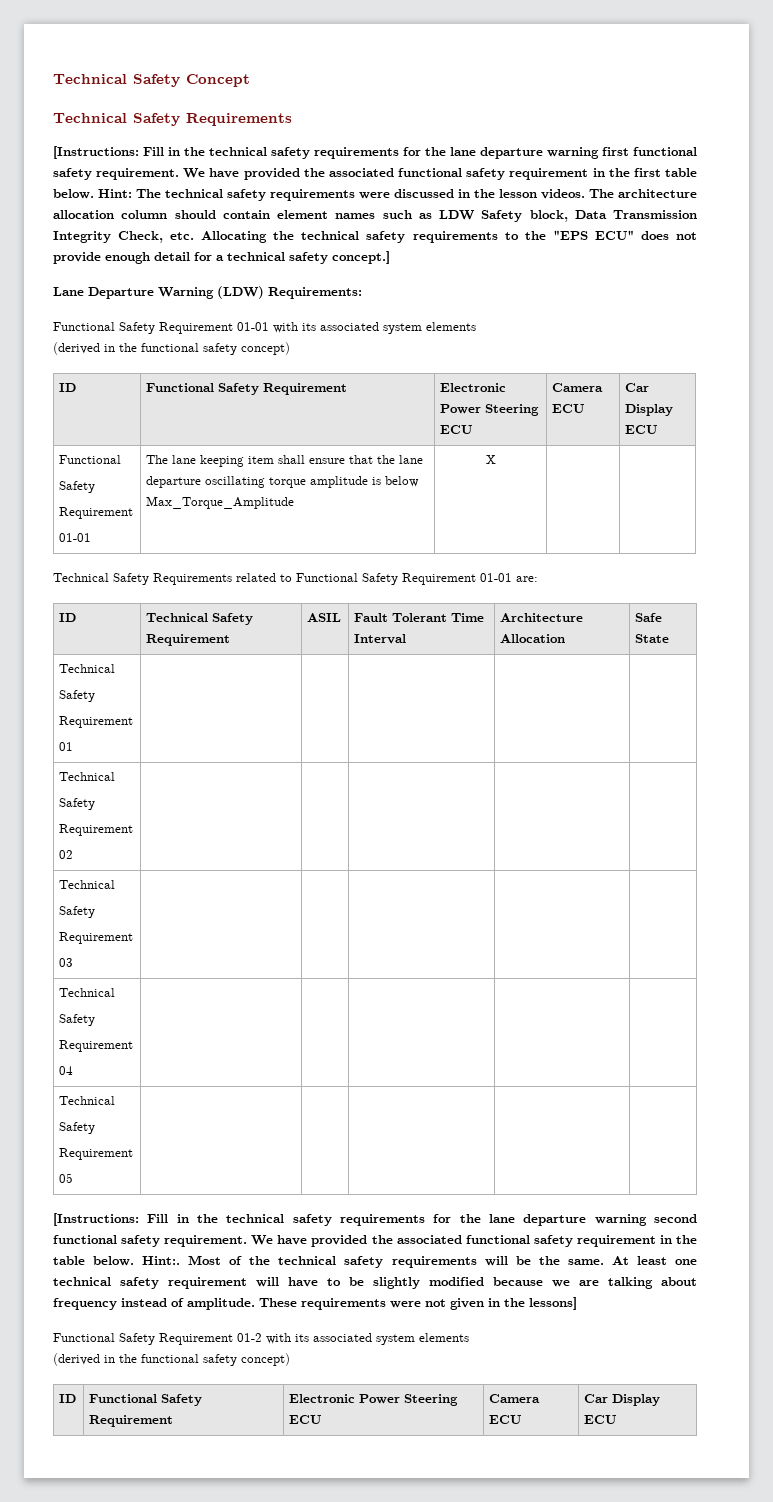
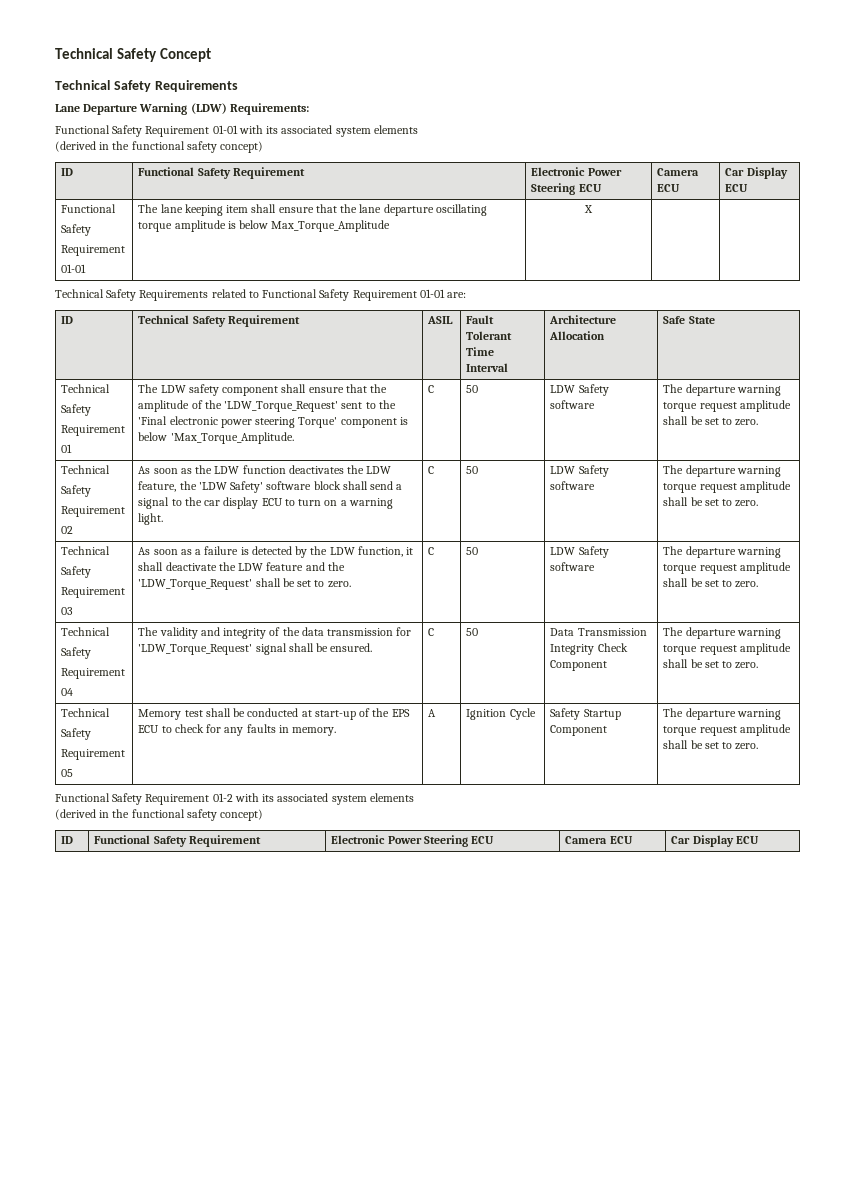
- [Instructions: Fill in the technical safety requirements for the lane departure warning first functional safety requirement. We have provided the associated functional safety requirement in the first table below. Hint: The technical safety requirements were discussed in the lesson videos. The architecture allocation column should contain element names such as LDW Safety block, Data Transmission Integrity Check, etc. Allocating the technical safety requirements to the "EPS ECU" does not provide enough detail for a technical safety concept.]
- 01 | | | | |
+ 01 | The LDW safety component shall ensure that the amplitude of the 'LDW_Torque_Request' sent to the 'Final electronic power steering Torque' component is below 'Max_Torque_Amplitude. | C | 50 | LDW Safety software | The departure warning torque request amplitude shall be set to zero.
  Technical
  Safety
  Requirement
- 02 | | | | |
+ 02 | As soon as the LDW function deactivates the LDW feature, the 'LDW Safety' software block shall send a signal to the car display ECU to turn on a warning light. | C | 50 | LDW Safety software | The departure warning torque request amplitude shall be set to zero.
  Technical
  Safety
  Requirement
- 03 | | | | |
+ 03 | As soon as a failure is detected by the LDW function, it shall deactivate the LDW feature and the 'LDW_Torque_Request' shall be set to zero. | C | 50 | LDW Safety software | The departure warning torque request amplitude shall be set to zero.
  Technical
  Safety
  Requirement
- 04 | | | | |
+ 04 | The validity and integrity of the data transmission for 'LDW_Torque_Request' signal shall be ensured. | C | 50 | Data Transmission Integrity Check Component | The departure warning torque request amplitude shall be set to zero.
  Technical
  Safety
  Requirement
- 05 | | | | |
- [Instructions: Fill in the technical safety requirements for the lane departure warning second functional safety requirement. We have provided the associated functional safety requirement in the table below. Hint:. Most of the technical safety requirements will be the same. At least one technical safety requirement will have to be slightly modified because we are talking about frequency instead of amplitude. These requirements were not given in the lessons]
+ 05 | Memory test shall be conducted at start-up of the EPS ECU to check for any faults in memory. | A | Ignition Cycle | Safety Startup Component | The departure warning torque request amplitude shall be set to zero.

